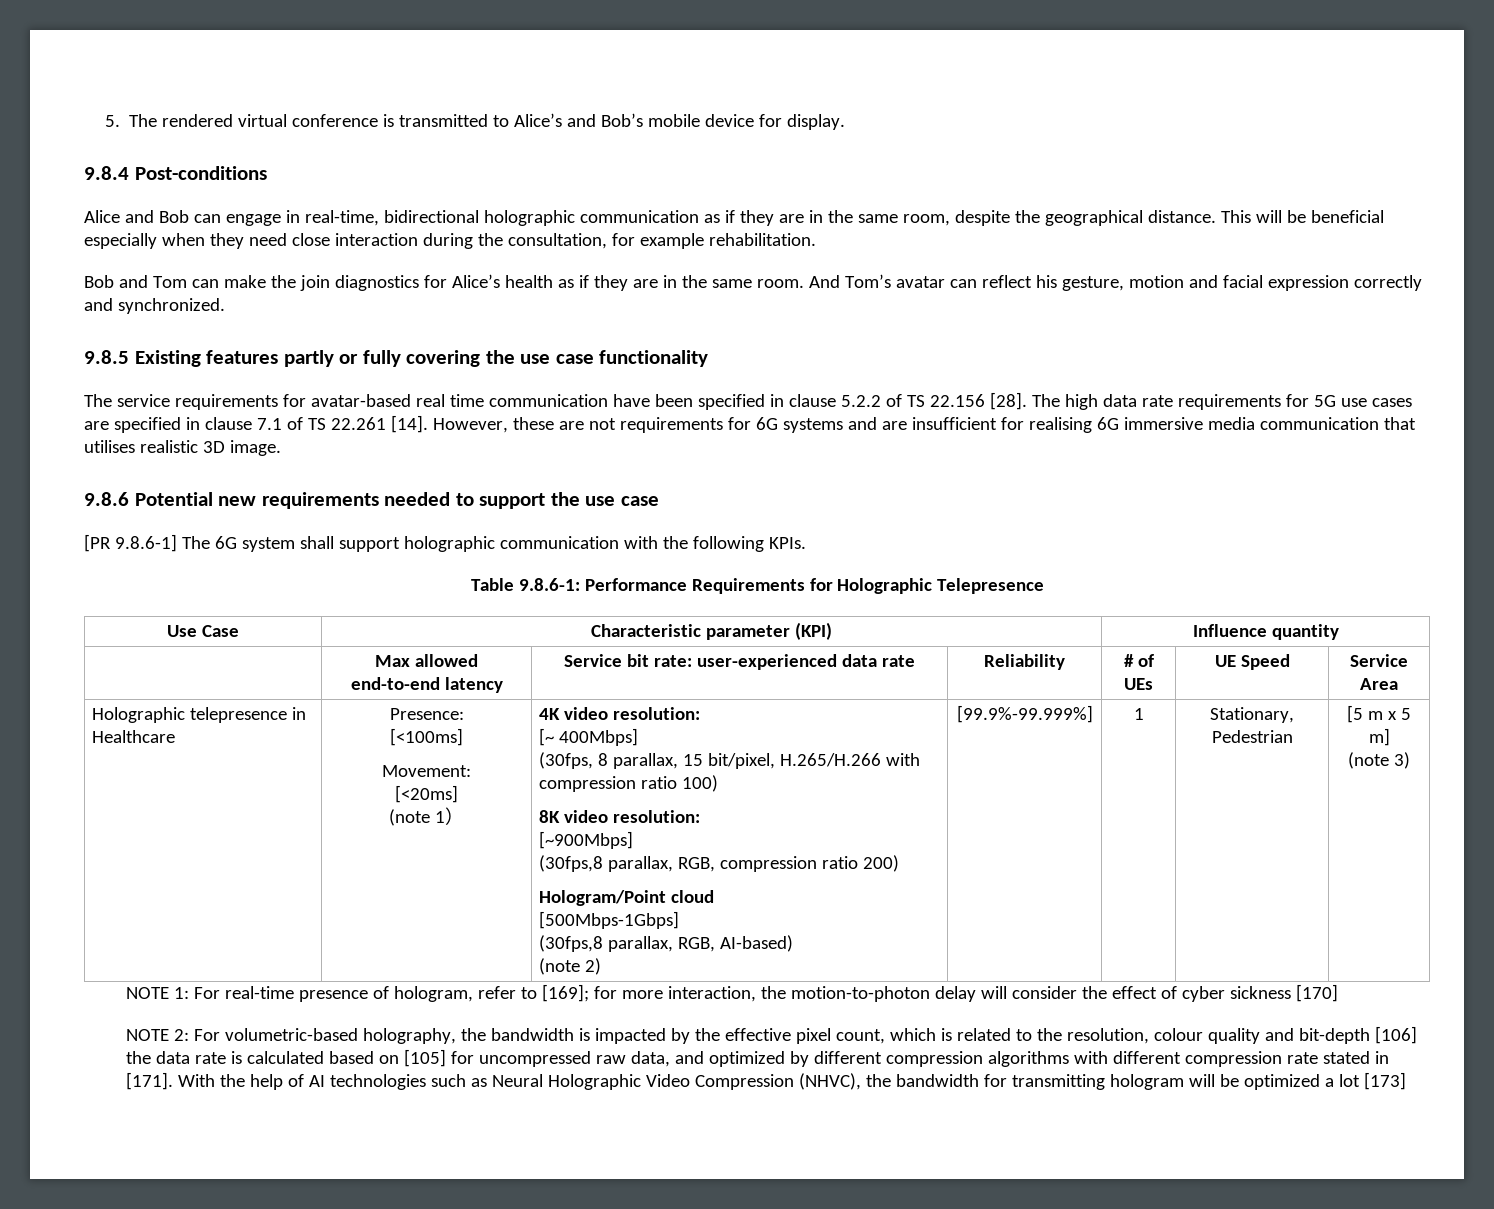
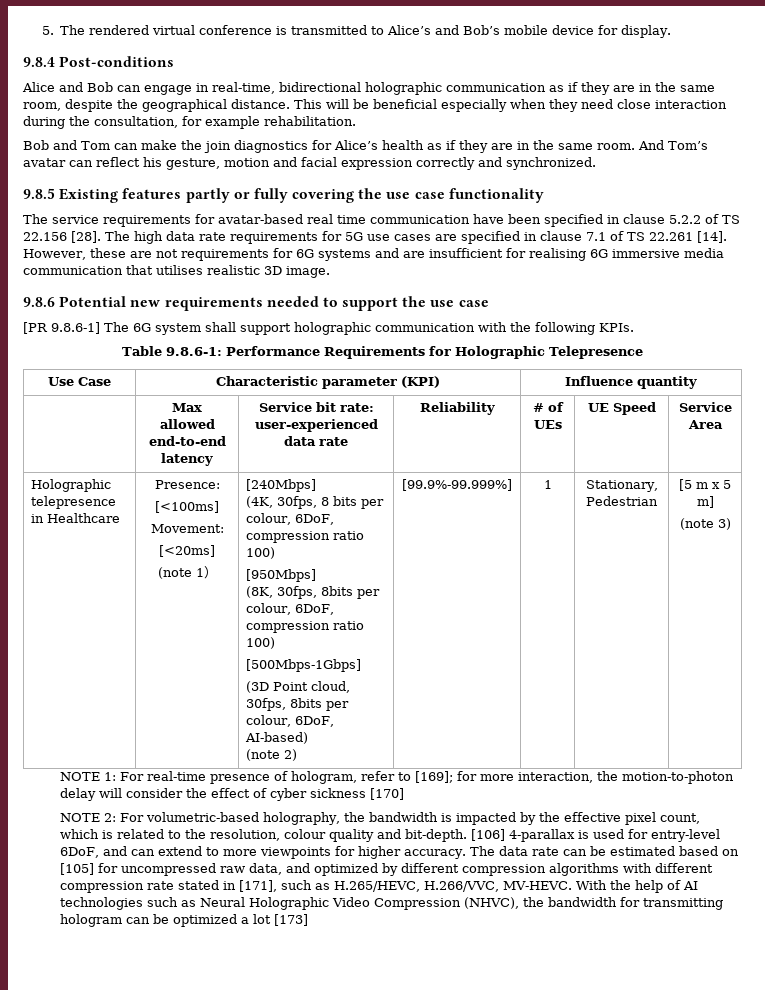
- 4K video resolution:
- [~ 400Mbps]
- (30fps, 8 parallax, 15 bit/pixel, H.265/H.266 with compression ratio 100)
- 8K video resolution:
- [~900Mbps]
- (30fps,8 parallax, RGB, compression ratio 200)
- Hologram/Point cloud
+ [240Mbps]
+ (4K, 30fps, 8 bits per colour, 6DoF, compression ratio 100)
+ [950Mbps]
+ (8K, 30fps, 8bits per colour, 6DoF, compression ratio 100)
  [500Mbps-1Gbps]
- (30fps,8 parallax, RGB, AI-based)
+ (3D Point cloud, 30fps, 8bits per colour, 6DoF, AI-based)
- NOTE 2: For volumetric-based holography, the bandwidth is impacted by the effective pixel count, which is related to the resolution, colour quality and bit-depth [106] the data rate is calculated based on [105] for uncompressed raw data, and optimized by different compression algorithms with different compression rate stated in [171].
+ NOTE 2: For volumetric-based holography, the bandwidth is impacted by the effective pixel count, which is related to the resolution, colour quality and bit-depth. [106] 4-parallax is used for entry-level 6DoF, and can extend to more viewpoints for higher accuracy. The data rate can be estimated based on [105] for uncompressed raw data, and optimized by different compression algorithms with different compression rate stated in [171], such as H.265/HEVC, H.266/VVC, MV-HEVC.
- With the help of AI technologies such as Neural Holographic Video Compression (NHVC), the bandwidth for transmitting hologram will be optimized a lot [173]
+ With the help of AI technologies such as Neural Holographic Video Compression (NHVC), the bandwidth for transmitting hologram can be optimized a lot [173]

